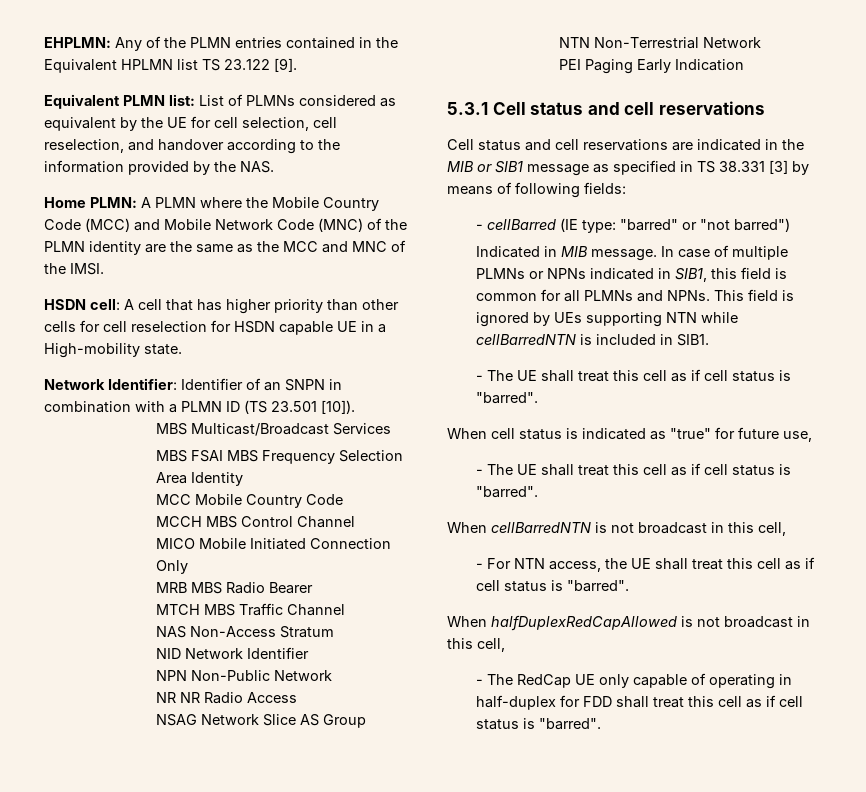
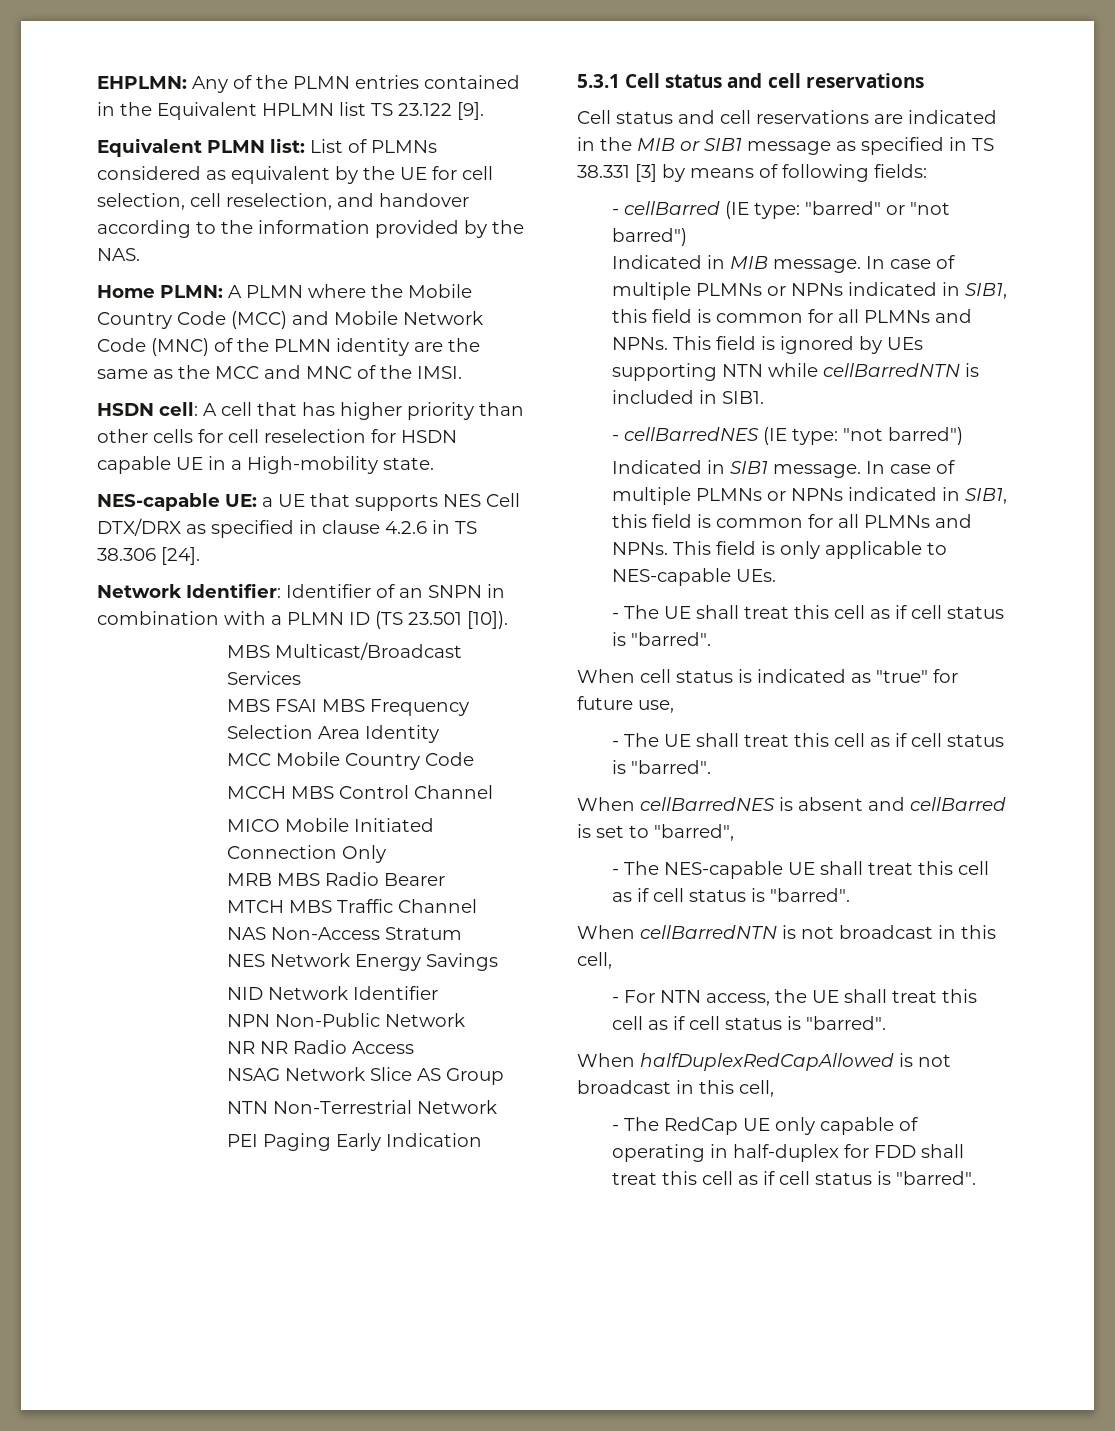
+ NES-capable UE: a UE that supports NES Cell DTX/DRX as specified in clause 4.2.6 in TS 38.306 [24].
+ NES Network Energy Savings
+ - cellBarredNES (IE type: "not barred")
+ Indicated in SIB1 message. In case of multiple PLMNs or NPNs indicated in SIB1, this field is common for all PLMNs and NPNs. This field is only applicable to NES-capable UEs.
+ When cellBarredNES is absent and cellBarred is set to "barred",
+ - The NES-capable UE shall treat this cell as if cell status is "barred".

